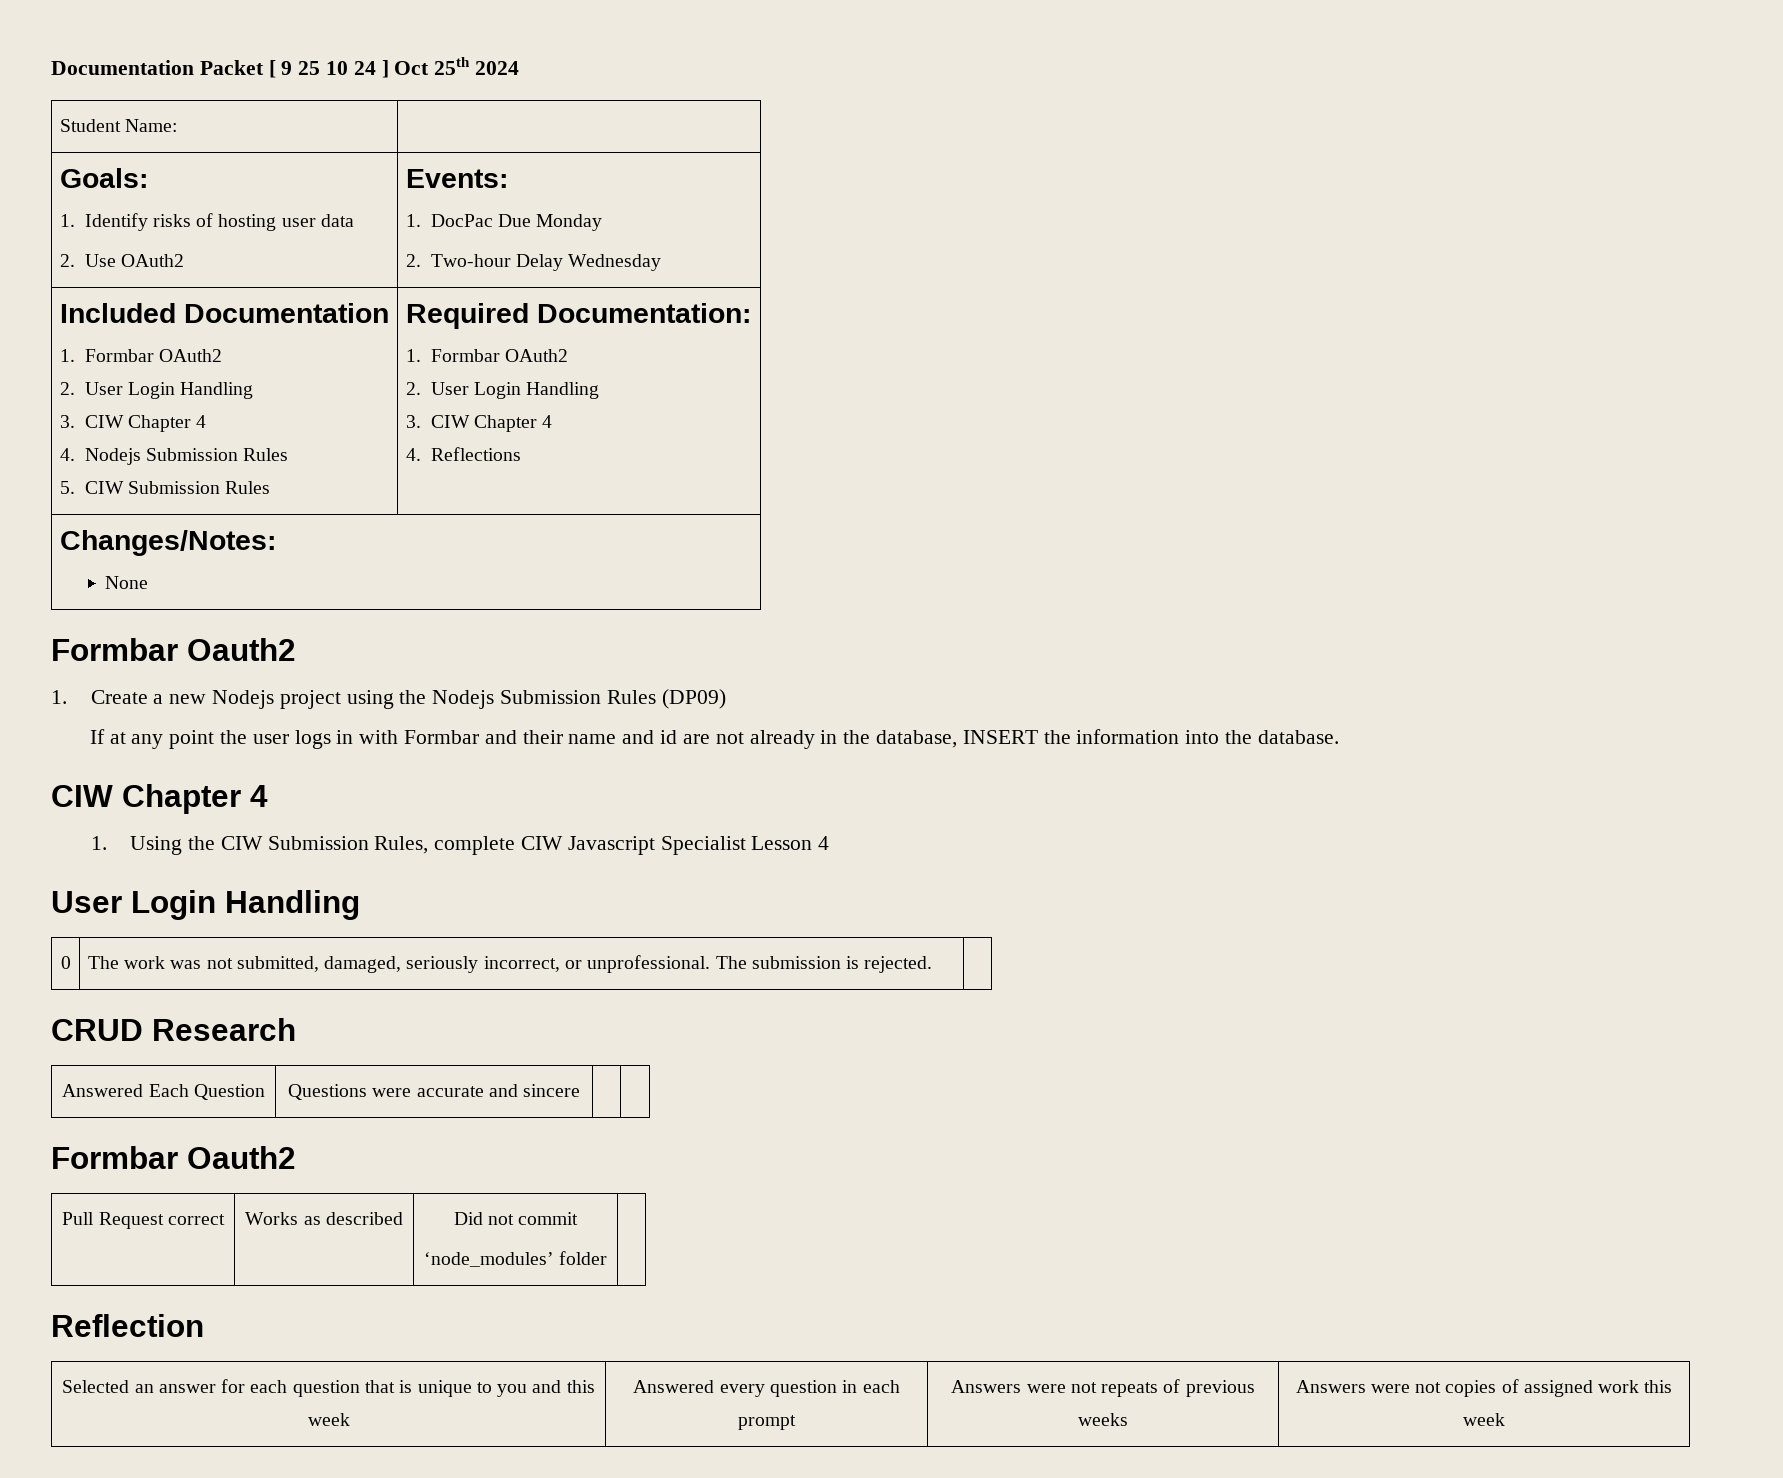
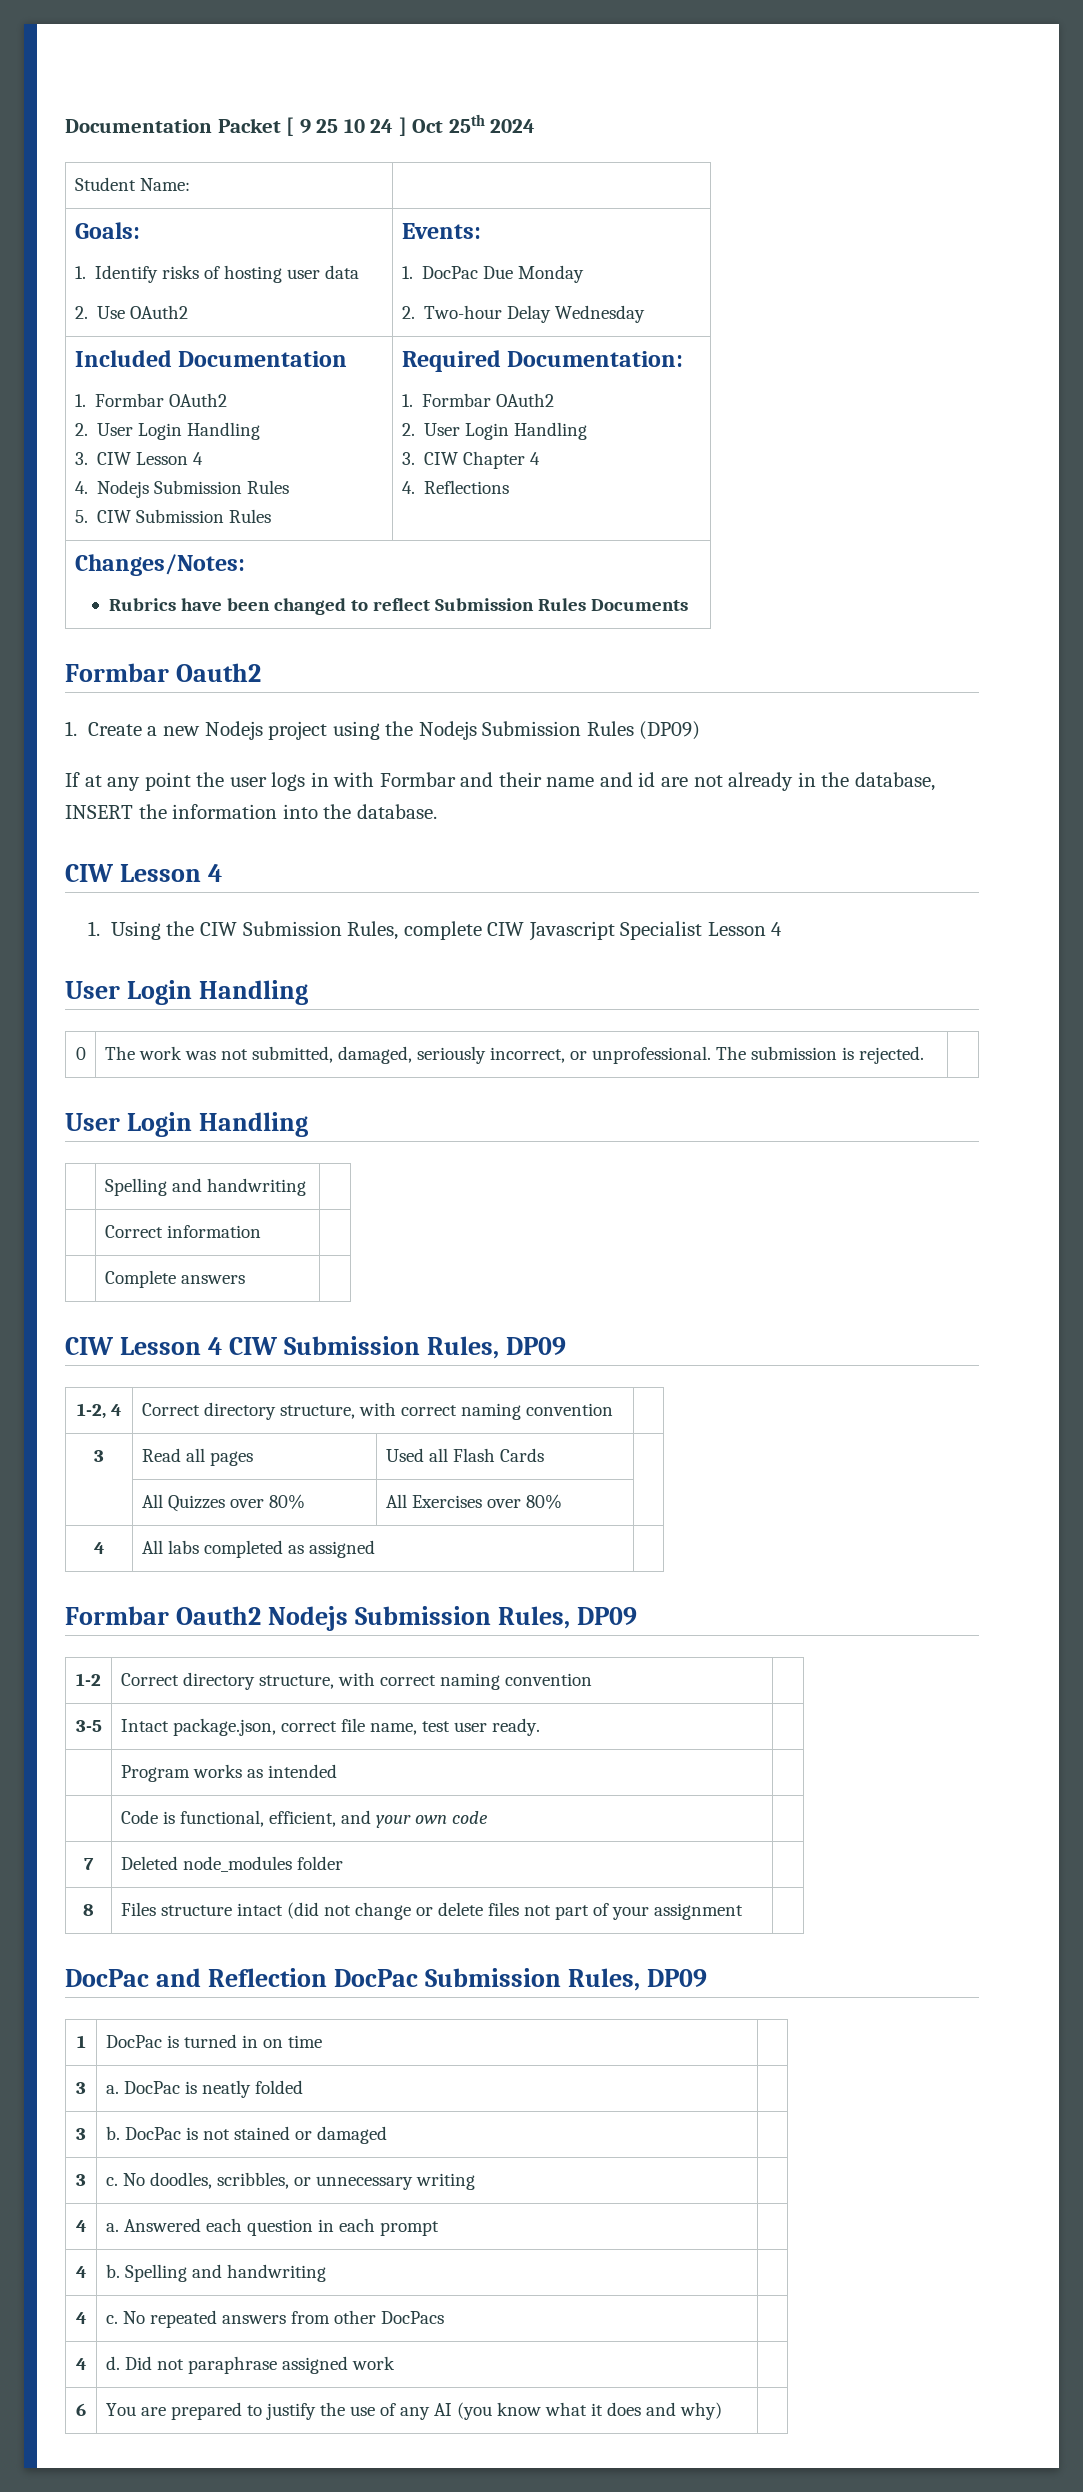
  Included Documentation
  1. Formbar OAuth2
  2. User Login Handling
- 3. CIW Chapter 4
+ 3. CIW Lesson 4
  Changes/Notes:
- None
+ Rubrics have been changed to reflect Submission Rules Documents
  If at any point the user logs in with Formbar and their name and id are not already in the database, INSERT the information into the database.
- CIW Chapter 4
+ CIW Lesson 4
  0 | The work was not submitted, damaged, seriously incorrect, or unprofessional. The submission is rejected. |
- CRUD Research
- Answered Each Question | Questions were accurate and sincere | |
- Formbar Oauth2
- Pull Request correct | Works as described | Did not commit
- ‘node_modules’ folder |
- Reflection
- Selected an answer for each question that is unique to you and this week | Answered every question in each prompt | Answers were not repeats of previous weeks | Answers were not copies of assigned work this week
+ User Login Handling
+ | Spelling and handwriting |
+ | Correct information |
+ | Complete answers |
+ CIW Lesson 4 CIW Submission Rules, DP09
+ 1-2, 4 | Correct directory structure, with correct naming convention |
+ 3 | Read all pages | Used all Flash Cards |
+ | All Quizzes over 80% | All Exercises over 80% |
+ 4 | All labs completed as assigned |
+ Formbar Oauth2 Nodejs Submission Rules, DP09
+ 1-2 | Correct directory structure, with correct naming convention |
+ 3-5 | Intact package.json, correct file name, test user ready. |
+ | Program works as intended |
+ | Code is functional, efficient, and your own code |
+ 7 | Deleted node_modules folder |
+ 8 | Files structure intact (did not change or delete files not part of your assignment |
+ DocPac and Reflection DocPac Submission Rules, DP09
+ 1 | DocPac is turned in on time |
+ 3 | a. DocPac is neatly folded |
+ 3 | b. DocPac is not stained or damaged |
+ 3 | c. No doodles, scribbles, or unnecessary writing |
+ 4 | a. Answered each question in each prompt |
+ 4 | b. Spelling and handwriting |
+ 4 | c. No repeated answers from other DocPacs |
+ 4 | d. Did not paraphrase assigned work |
+ 6 | You are prepared to justify the use of any AI (you know what it does and why) |

